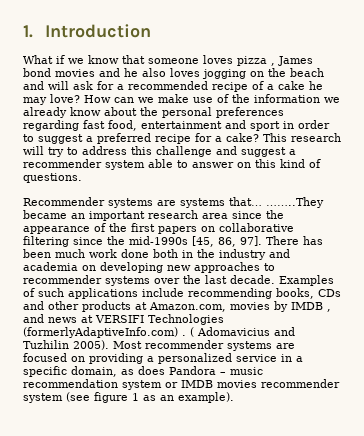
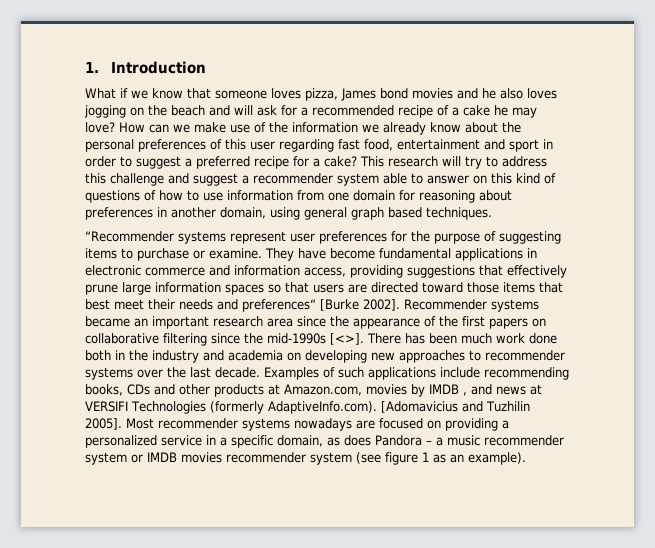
- What if we know that someone loves pizza , James bond movies and he also loves jogging on the beach and will ask for a recommended recipe of a cake he may love?
+ What if we know that someone loves pizza, James bond movies and he also loves jogging on the beach and will ask for a recommended recipe of a cake he may love?
- How can we make use of the information we already know about the personal preferences regarding fast food, entertainment and sport in order to suggest a preferred recipe for a cake?
+ How can we make use of the information we already know about the personal preferences of this user regarding fast food, entertainment and sport in order to suggest a preferred recipe for a cake?
- This research will try to address this challenge and suggest a recommender system able to answer on this kind of questions.
- Recommender systems are systems that… ……..They became an important research area since the appearance of the first papers on collaborative filtering since the mid-1990s [45, 86, 97].
+ This research will try to address this challenge and suggest a recommender system able to answer on this kind of questions of how to use information from one domain for reasoning about preferences in another domain, using general graph based techniques.
+ “Recommender systems represent user preferences for the purpose of suggesting items to purchase or examine. They have become fundamental applications in electronic commerce and information access, providing suggestions that effectively prune large information spaces so that users are directed toward those items that best meet their needs and preferences“ [Burke 2002]. Recommender systems became an important research area since the appearance of the first papers on collaborative filtering since the mid-1990s [<>].
- Examples of such applications include recommending books, CDs and other products at Amazon.com, movies by IMDB , and news at VERSIFI Technologies (formerlyAdaptiveInfo.com) . ( Adomavicius and Tuzhilin 2005).
+ Examples of such applications include recommending books, CDs and other products at Amazon.com, movies by IMDB , and news at VERSIFI Technologies (formerly AdaptiveInfo.com). [Adomavicius and Tuzhilin 2005].
- Most recommender systems are focused on providing a personalized service in a specific domain, as does Pandora – music recommendation system or IMDB movies recommender system (see figure 1 as an example).
+ Most recommender systems nowadays are focused on providing a personalized service in a specific domain, as does Pandora – a music recommender system or IMDB movies recommender system (see figure 1 as an example).

